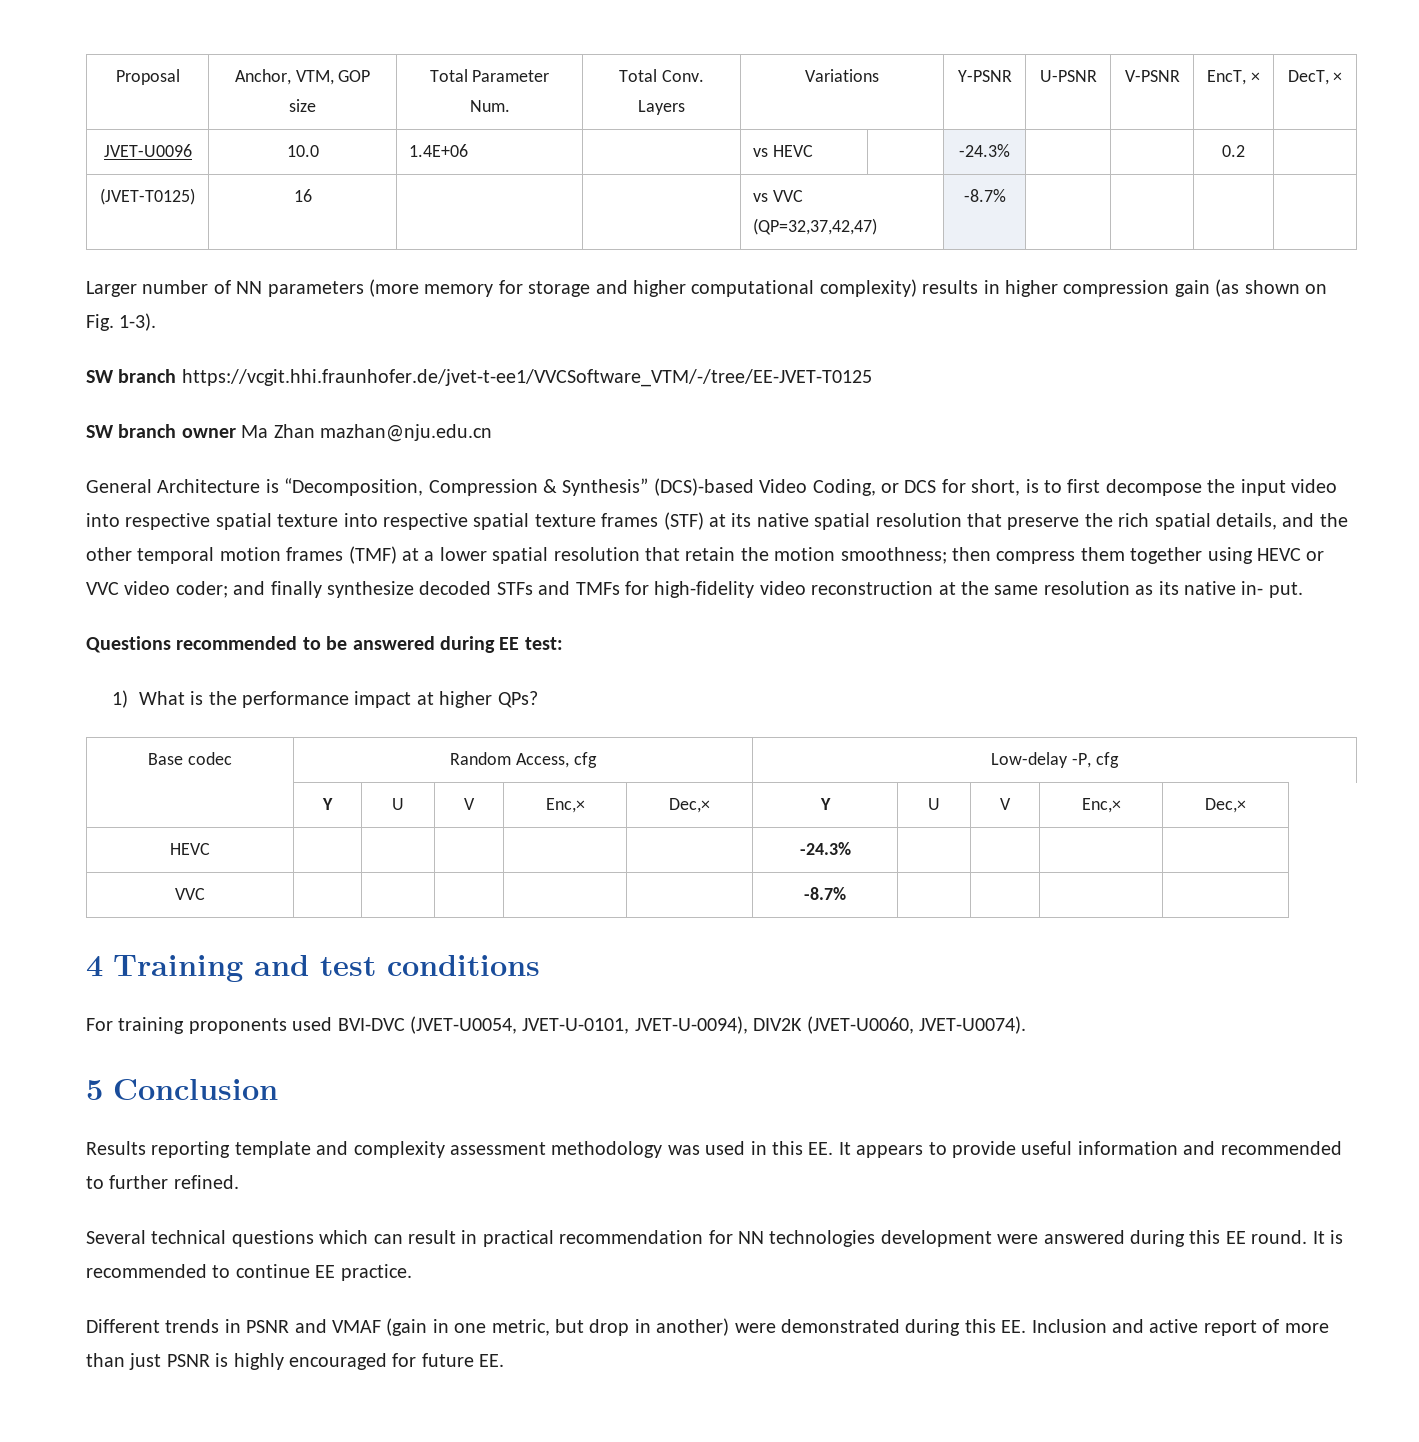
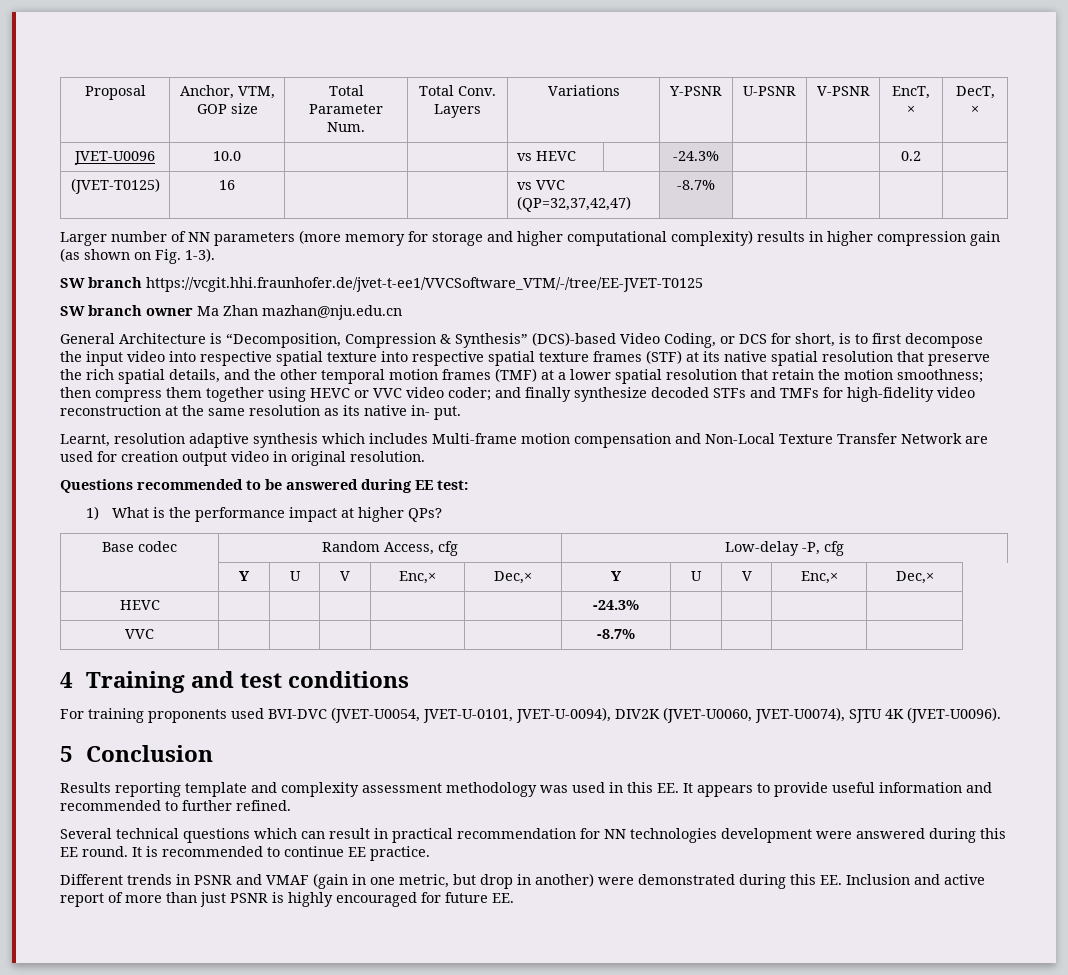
- JVET-U0096 | 10.0 | 1.4E+06 | | vs HEVC | | -24.3% | | | 0.2 |
+ JVET-U0096 | 10.0 | | | vs HEVC | | -24.3% | | | 0.2 |
+ Learnt, resolution adaptive synthesis which includes Multi-frame motion compensation and Non-Local Texture Transfer Network are used for creation output video in original resolution.
- For training proponents used BVI-DVC (JVET-U0054, JVET-U-0101, JVET-U-0094), DIV2K (JVET-U0060, JVET-U0074).
+ For training proponents used BVI-DVC (JVET-U0054, JVET-U-0101, JVET-U-0094), DIV2K (JVET-U0060, JVET-U0074), SJTU 4K (JVET-U0096).

